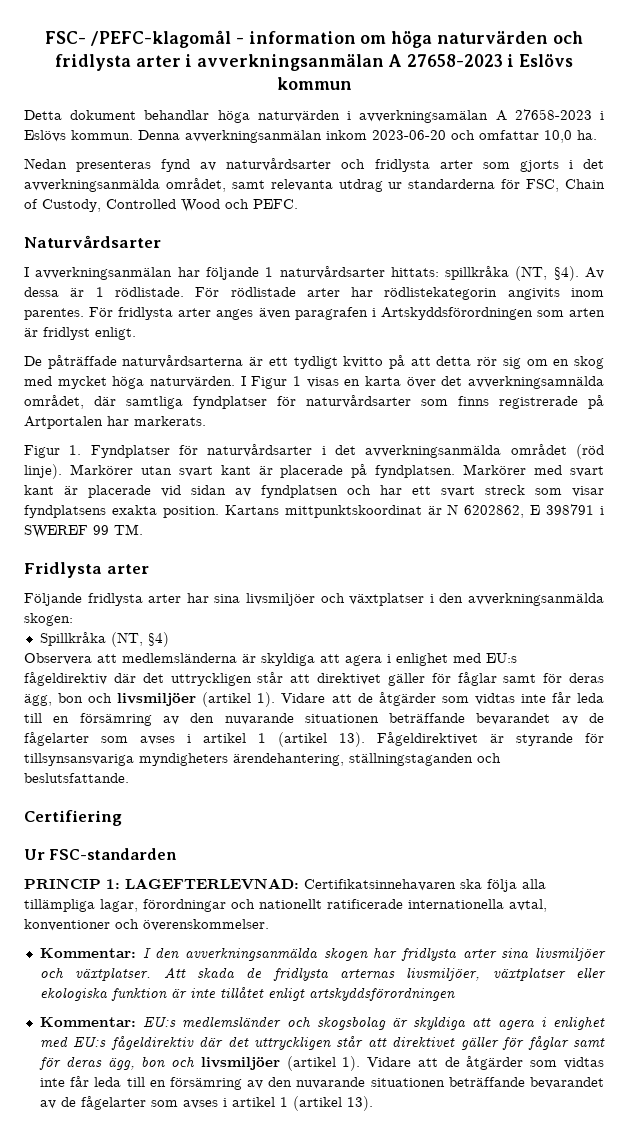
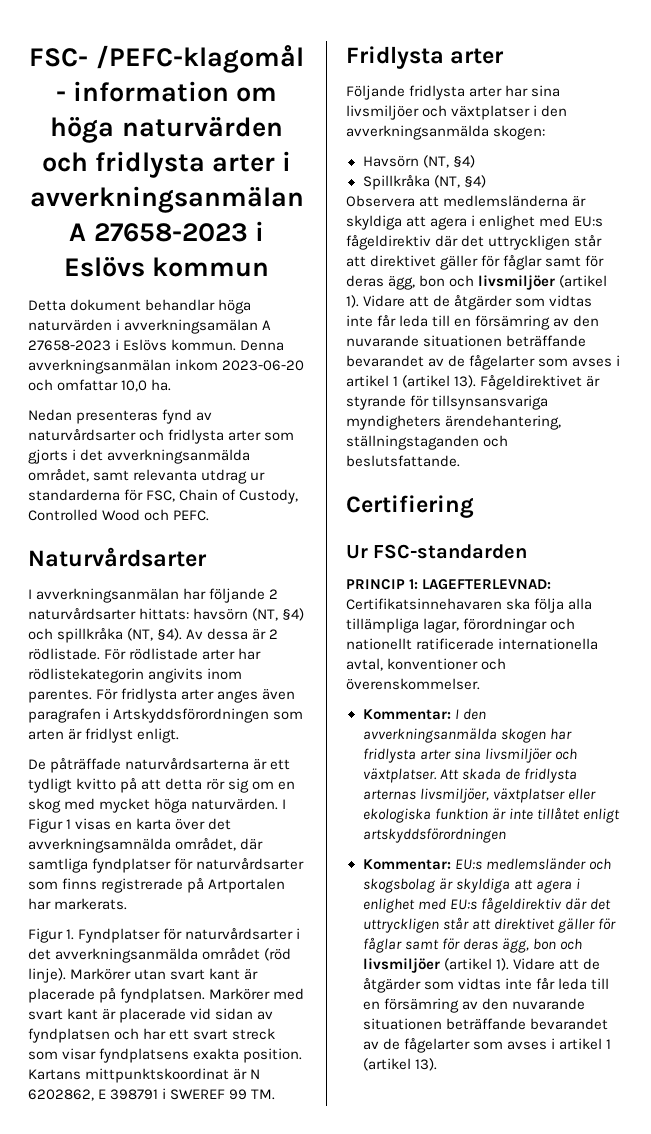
- I avverkningsanmälan har följande 1 naturvårdsarter hittats: spillkråka (NT, §4).
+ I avverkningsanmälan har följande 2 naturvårdsarter hittats: havsörn (NT, §4) och spillkråka (NT, §4).
- Av dessa är 1 rödlistade.
+ Av dessa är 2 rödlistade.
+ Havsörn (NT, §4)

